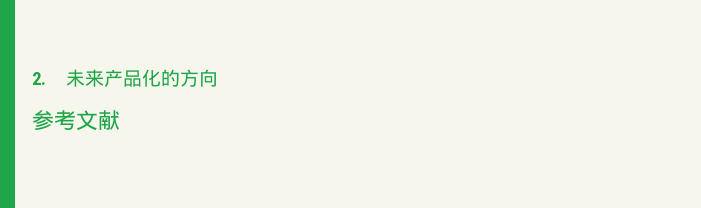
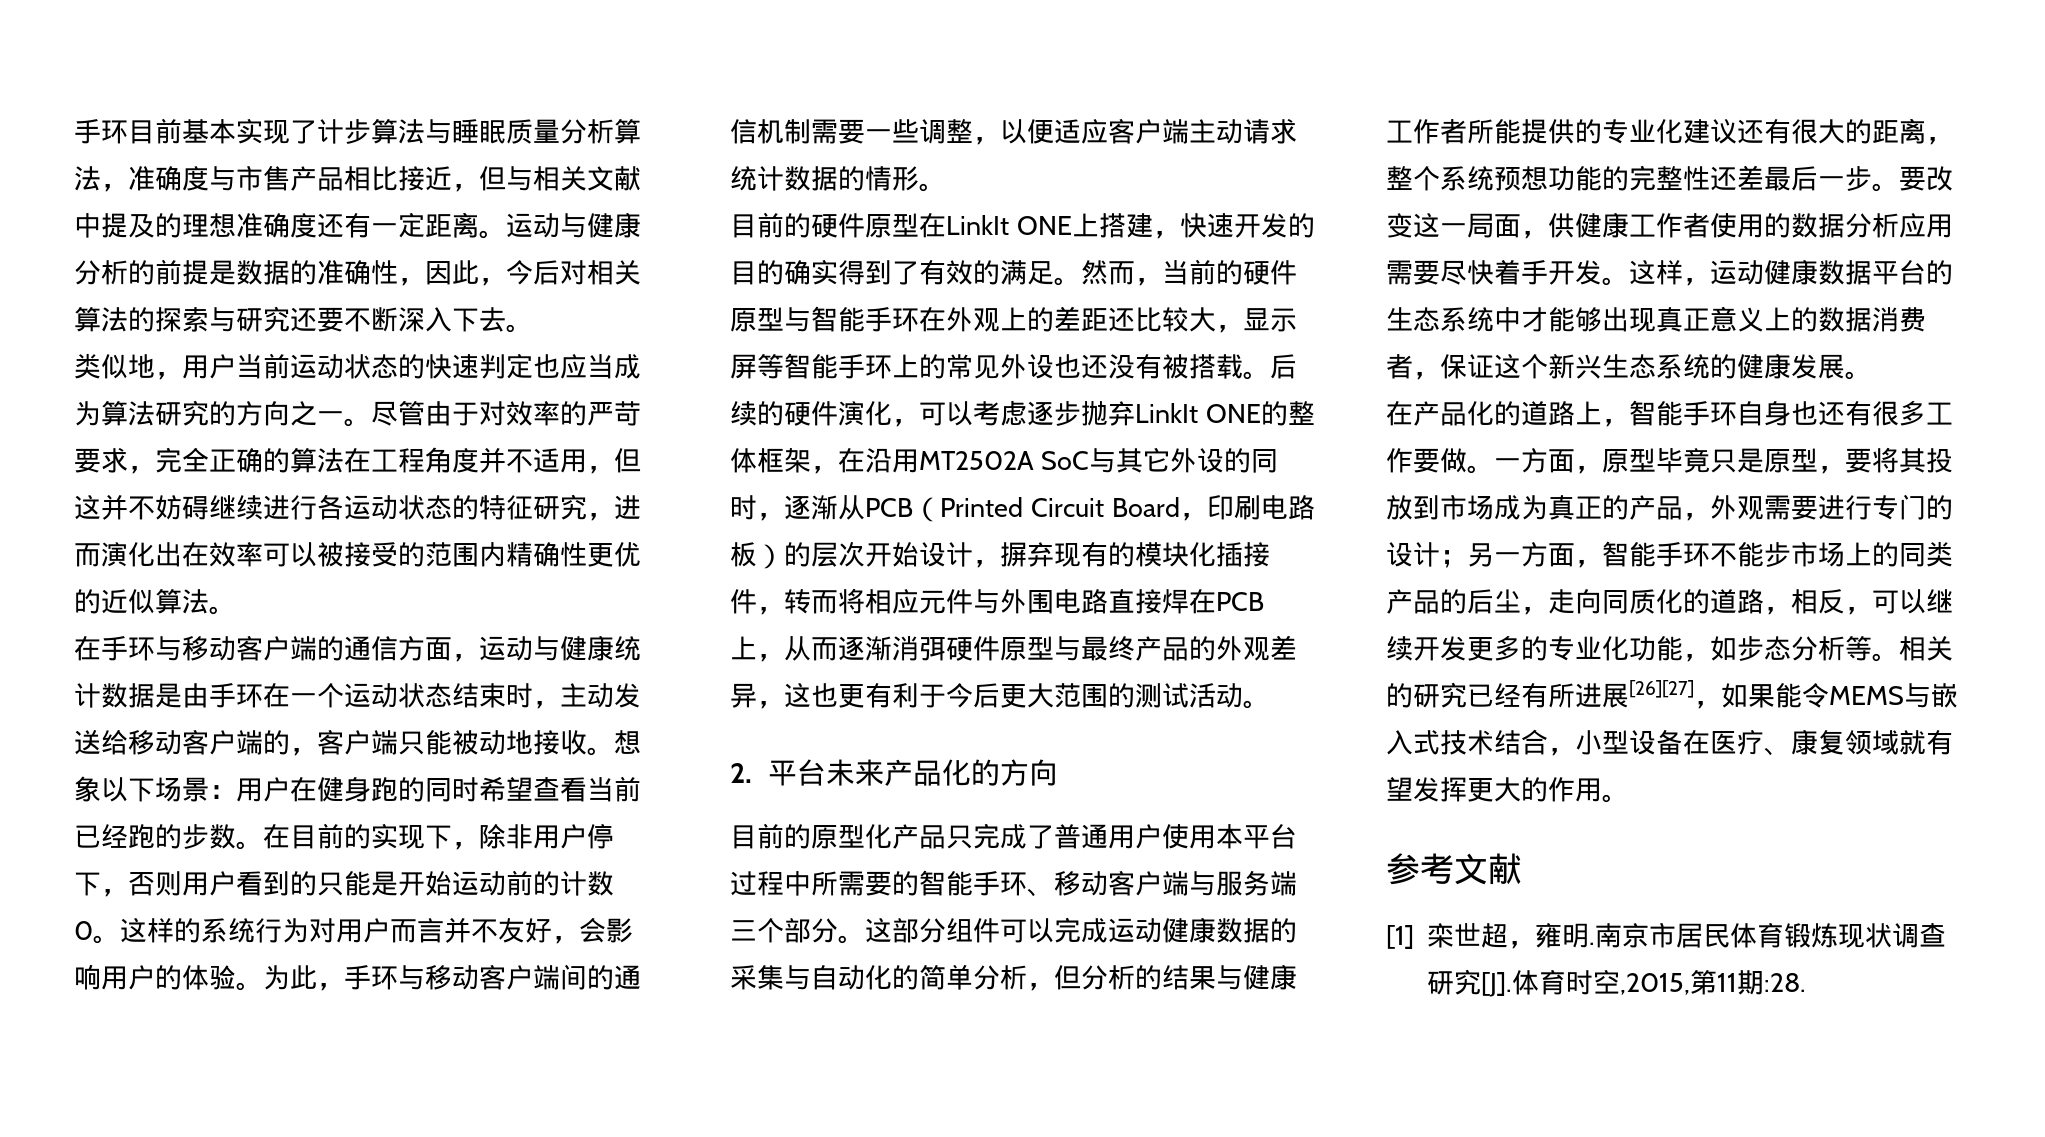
- 2.未来产品化的方向
+ 手环目前基本实现了计步算法与睡眠质量分析算法，准确度与市售产品相比接近，但与相关文献中提及的理想准确度还有一定距离。运动与健康分析的前提是数据的准确性，因此，今后对相关算法的探索与研究还要不断深入下去。
+ 类似地，用户当前运动状态的快速判定也应当成为算法研究的方向之一。尽管由于对效率的严苛要求，完全正确的算法在工程角度并不适用，但这并不妨碍继续进行各运动状态的特征研究，进而演化出在效率可以被接受的范围内精确性更优的近似算法。
+ 在手环与移动客户端的通信方面，运动与健康统计数据是由手环在一个运动状态结束时，主动发送给移动客户端的，客户端只能被动地接收。想象以下场景：用户在健身跑的同时希望查看当前已经跑的步数。在目前的实现下，除非用户停下，否则用户看到的只能是开始运动前的计数0。这样的系统行为对用户而言并不友好，会影响用户的体验。为此，手环与移动客户端间的通信机制需要一些调整，以便适应客户端主动请求统计数据的情形。
+ 目前的硬件原型在LinkIt ONE上搭建，快速开发的目的确实得到了有效的满足。然而，当前的硬件原型与智能手环在外观上的差距还比较大，显示屏等智能手环上的常见外设也还没有被搭载。后续的硬件演化，可以考虑逐步抛弃LinkIt ONE的整体框架，在沿用MT2502A SoC与其它外设的同时，逐渐从PCB（Printed Circuit Board，印刷电路板）的层次开始设计，摒弃现有的模块化插接件，转而将相应元件与外围电路直接焊在PCB上，从而逐渐消弭硬件原型与最终产品的外观差异，这也更有利于今后更大范围的测试活动。
+ 2.平台未来产品化的方向
+ 目前的原型化产品只完成了普通用户使用本平台过程中所需要的智能手环、移动客户端与服务端三个部分。这部分组件可以完成运动健康数据的采集与自动化的简单分析，但分析的结果与健康工作者所能提供的专业化建议还有很大的距离，整个系统预想功能的完整性还差最后一步。要改变这一局面，供健康工作者使用的数据分析应用需要尽快着手开发。这样，运动健康数据平台的生态系统中才能够出现真正意义上的数据消费者，保证这个新兴生态系统的健康发展。
+ 在产品化的道路上，智能手环自身也还有很多工作要做。一方面，原型毕竟只是原型，要将其投放到市场成为真正的产品，外观需要进行专门的设计；另一方面，智能手环不能步市场上的同类产品的后尘，走向同质化的道路，相反，可以继续开发更多的专业化功能，如步态分析等。相关的研究已经有所进展[26][27]，如果能令MEMS与嵌入式技术结合，小型设备在医疗、康复领域就有望发挥更大的作用。
  参考文献
+ [1]栾世超，雍明.南京市居民体育锻炼现状调查研究[J].体育时空,2015,第11期:28.

